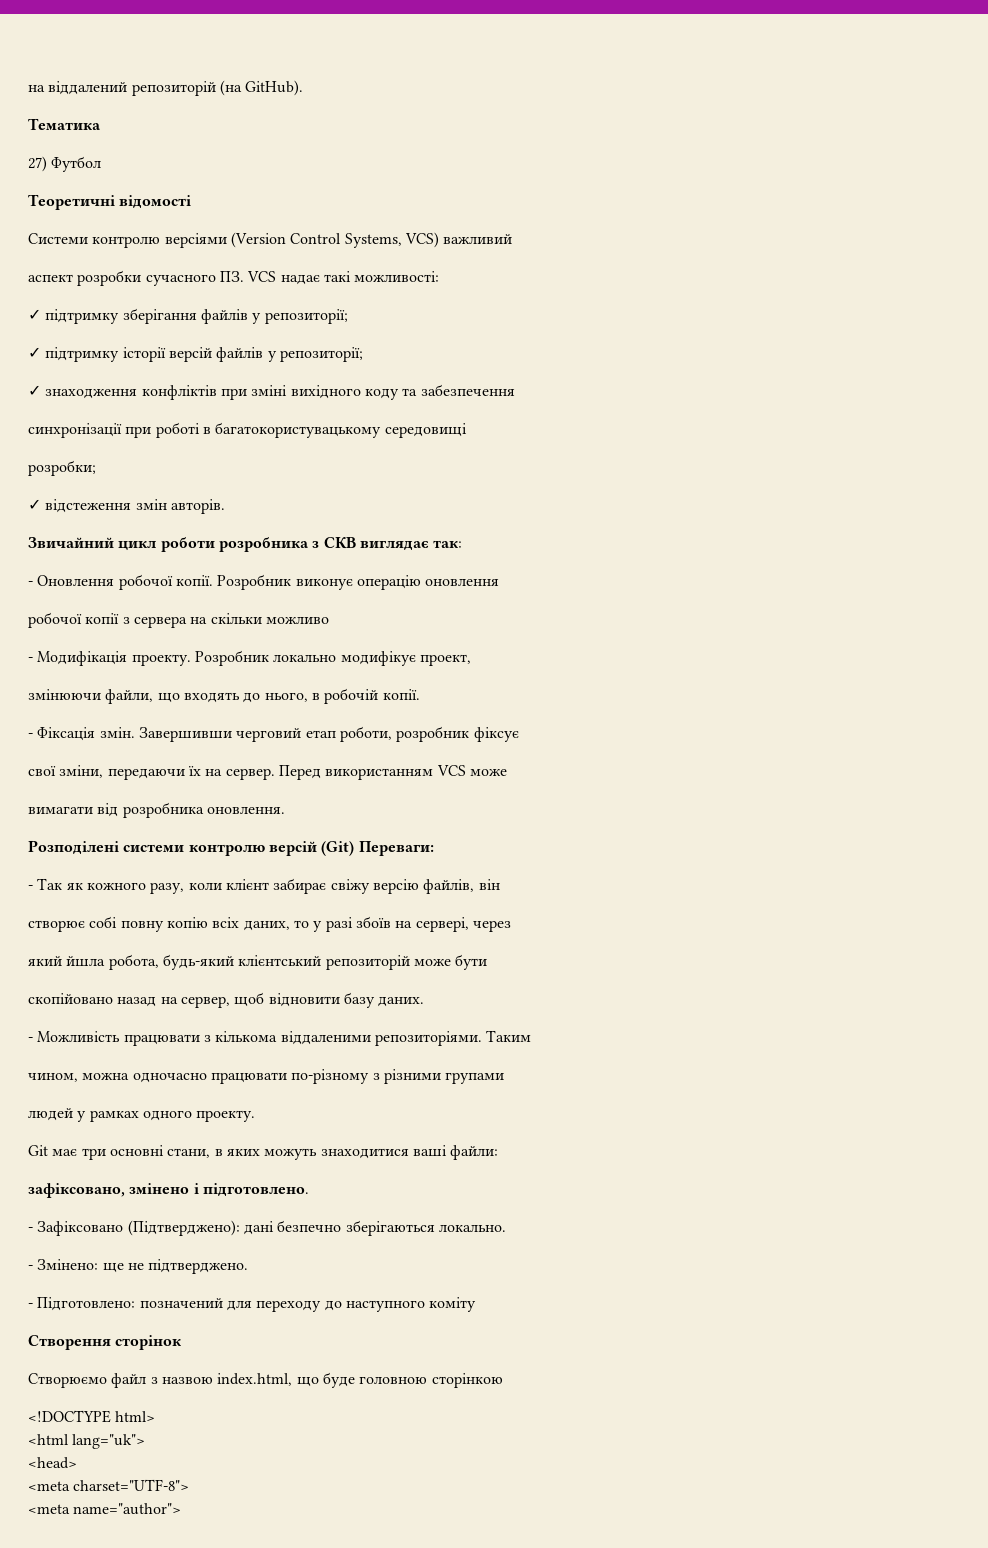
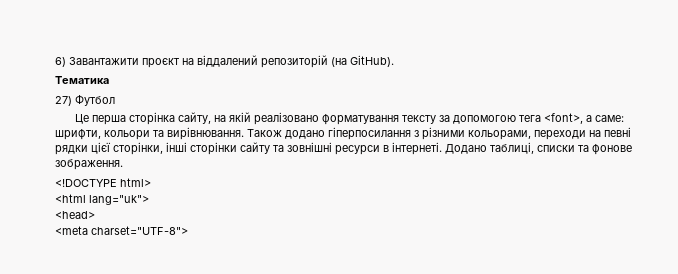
- на віддалений репозиторій (на GitHub).
+ 6) Завантажити проєкт на віддалений репозиторій (на GitHub).
- Теоретичні відомості
- Системи контролю версіями (Version Control Systems, VCS) важливий
- аспект розробки сучасного ПЗ. VCS надає такі можливості:
- ✓ підтримку зберігання файлів у репозиторії;
- ✓ підтримку історії версій файлів у репозиторії;
- ✓ знаходження конфліктів при зміні вихідного коду та забезпечення
- синхронізації при роботі в багатокористувацькому середовищі
- розробки;
- ✓ відстеження змін авторів.
- Звичайний цикл роботи розробника з СКВ виглядає так:
- - Оновлення робочої копії. Розробник виконує операцію оновлення
- робочої копії з сервера на скільки можливо
- - Модифікація проекту. Розробник локально модифікує проект,
- змінюючи файли, що входять до нього, в робочій копії.
- - Фіксація змін. Завершивши черговий етап роботи, розробник фіксує
- свої зміни, передаючи їх на сервер. Перед використанням VCS може
- вимагати від розробника оновлення.
- Розподілені системи контролю версій (Git) Переваги:
- - Так як кожного разу, коли клієнт забирає свіжу версію файлів, він
- створює собі повну копію всіх даних, то у разі збоїв на сервері, через
- який йшла робота, будь-який клієнтський репозиторій може бути
- скопійовано назад на сервер, щоб відновити базу даних.
- - Можливість працювати з кількома віддаленими репозиторіями. Таким
- чином, можна одночасно працювати по-різному з різними групами
- людей у рамках одного проекту.
- Git має три основні стани, в яких можуть знаходитися ваші файли:
- зафіксовано, змінено і підготовлено.
- - Зафіксовано (Підтверджено): дані безпечно зберігаються локально.
- - Змінено: ще не підтверджено.
- - Підготовлено: позначений для переходу до наступного коміту
- Створення сторінок
- Створюємо файл з назвою index.html, що буде головною сторінкою
+ Це перша сторінка сайту, на якій реалізовано форматування тексту за допомогою тега <font>, а саме: шрифти, кольори та вирівнювання. Також додано гіперпосилання з різними кольорами, переходи на певні рядки цієї сторінки, інші сторінки сайту та зовнішні ресурси в інтернеті. Додано таблиці, списки та фонове зображення.
- <meta name="author">

